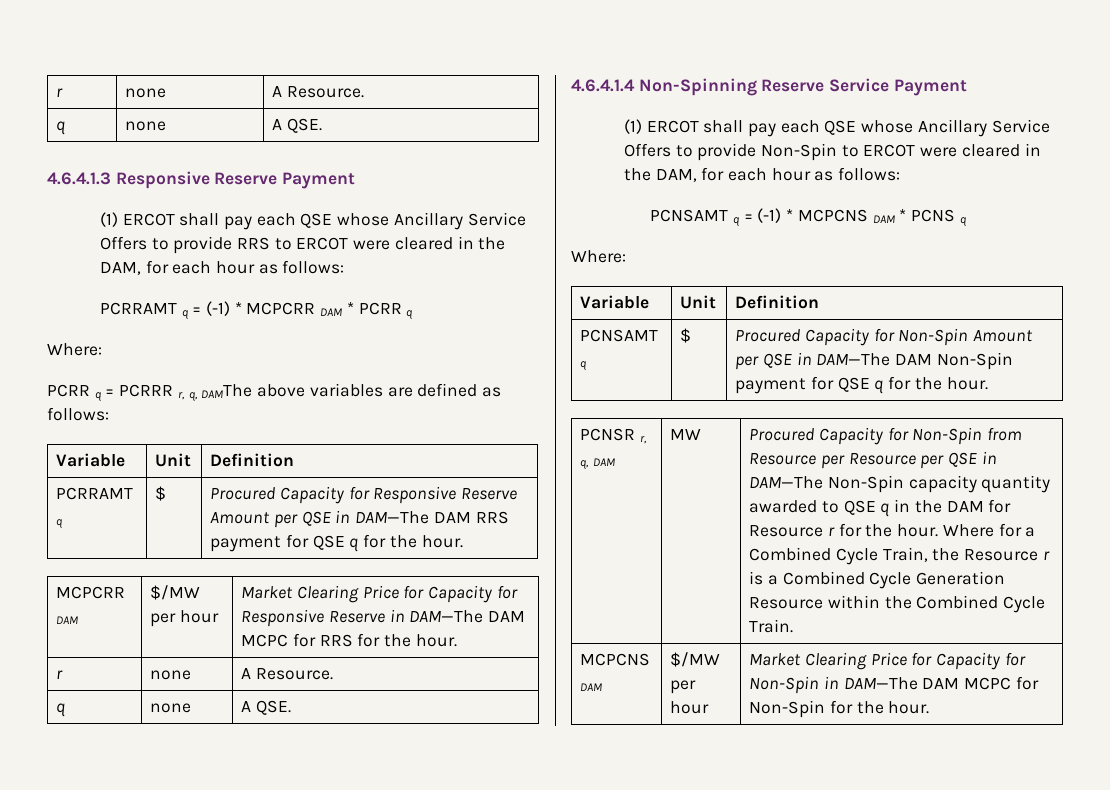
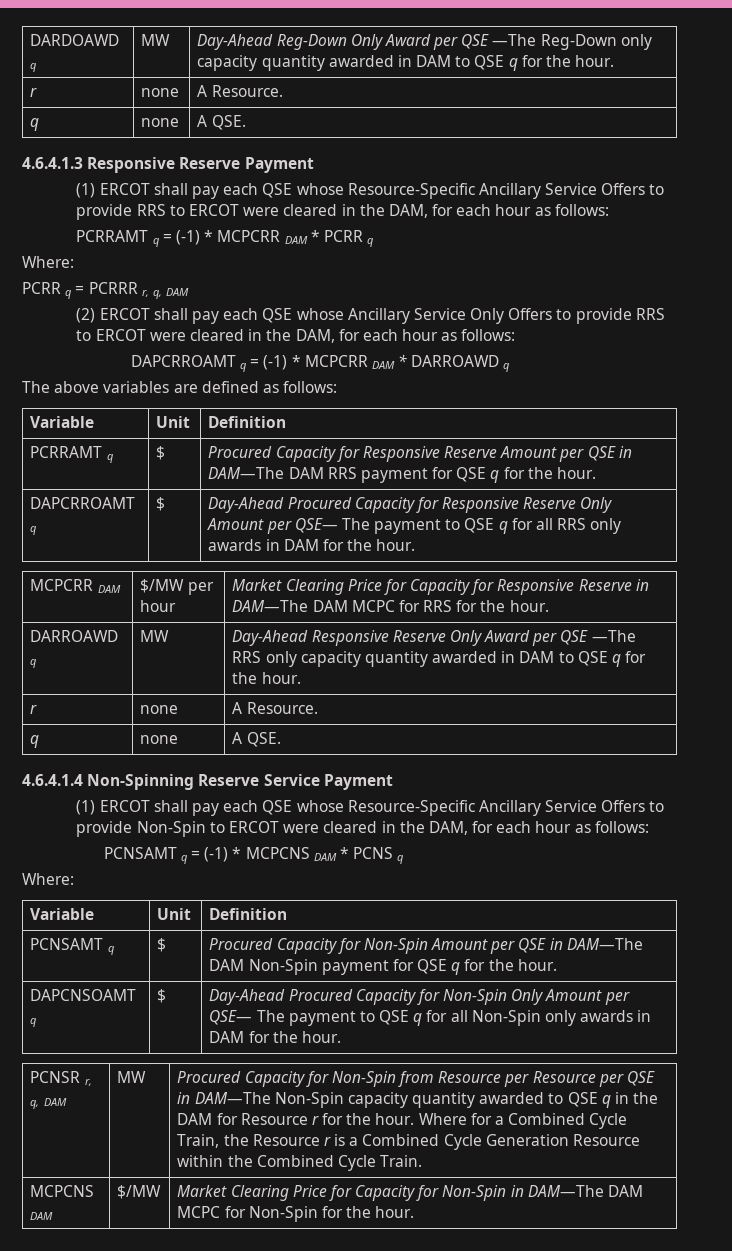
+ DARDOAWD q | MW | Day-Ahead Reg-Down Only Award per QSE —The Reg-Down only capacity quantity awarded in DAM to QSE q for the hour.
- (1) ERCOT shall pay each QSE whose Ancillary Service Offers to provide RRS to ERCOT were cleared in the DAM, for each hour as follows:
+ (1) ERCOT shall pay each QSE whose Resource-Specific Ancillary Service Offers to provide RRS to ERCOT were cleared in the DAM, for each hour as follows:
- PCRR q = PCRRR r, q, DAMThe above variables are defined as follows:
+ PCRR q = PCRRR r, q, DAM
+ (2) ERCOT shall pay each QSE whose Ancillary Service Only Offers to provide RRS to ERCOT were cleared in the DAM, for each hour as follows:
+ DAPCRROAMT q = (-1) * MCPCRR DAM * DARROAWD q
+ The above variables are defined as follows:
+ DAPCRROAMT q | $ | Day-Ahead Procured Capacity for Responsive Reserve Only Amount per QSE— The payment to QSE q for all RRS only awards in DAM for the hour.
+ DARROAWD q | MW | Day-Ahead Responsive Reserve Only Award per QSE —The RRS only capacity quantity awarded in DAM to QSE q for the hour.
- (1) ERCOT shall pay each QSE whose Ancillary Service Offers to provide Non-Spin to ERCOT were cleared in the DAM, for each hour as follows:
+ (1) ERCOT shall pay each QSE whose Resource-Specific Ancillary Service Offers to provide Non-Spin to ERCOT were cleared in the DAM, for each hour as follows:
+ DAPCNSOAMT q | $ | Day-Ahead Procured Capacity for Non-Spin Only Amount per QSE— The payment to QSE q for all Non-Spin only awards in DAM for the hour.
- MCPCNS DAM | $/MW per hour | Market Clearing Price for Capacity for Non-Spin in DAM—The DAM MCPC for Non-Spin for the hour.
+ MCPCNS DAM | $/MW | Market Clearing Price for Capacity for Non-Spin in DAM—The DAM MCPC for Non-Spin for the hour.

